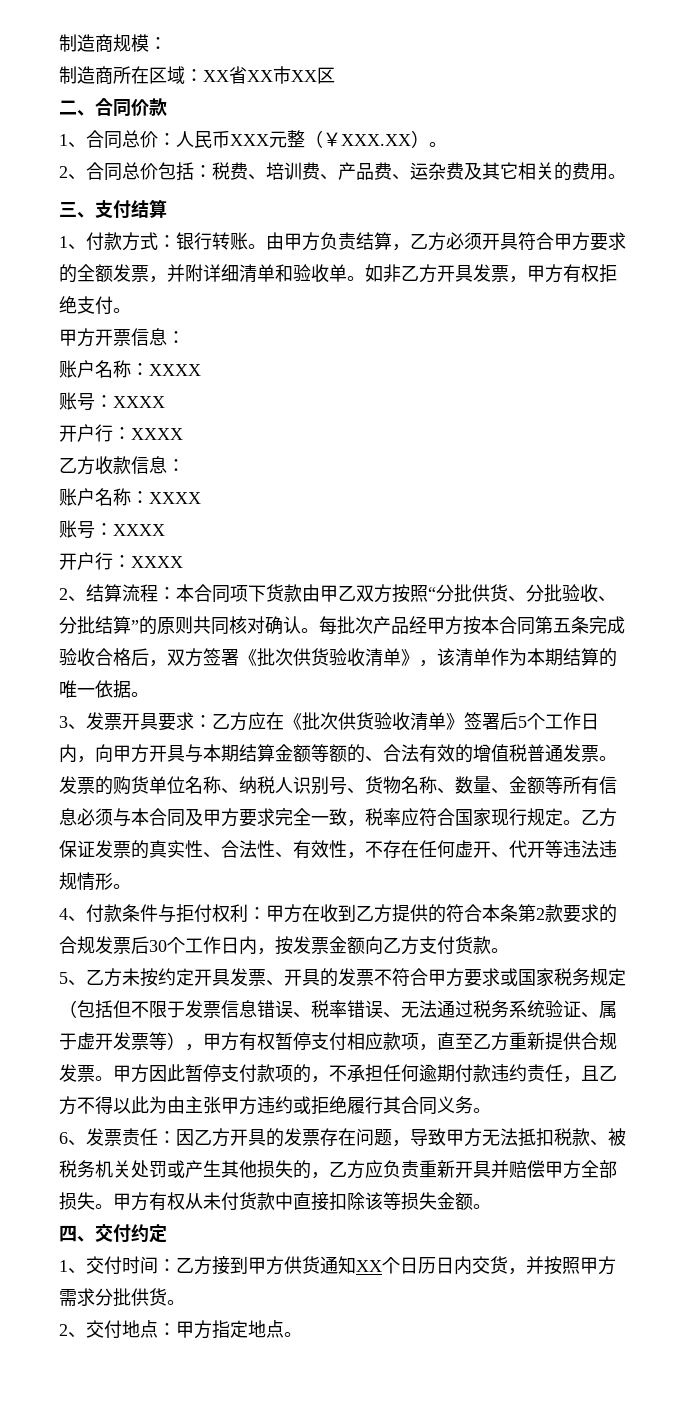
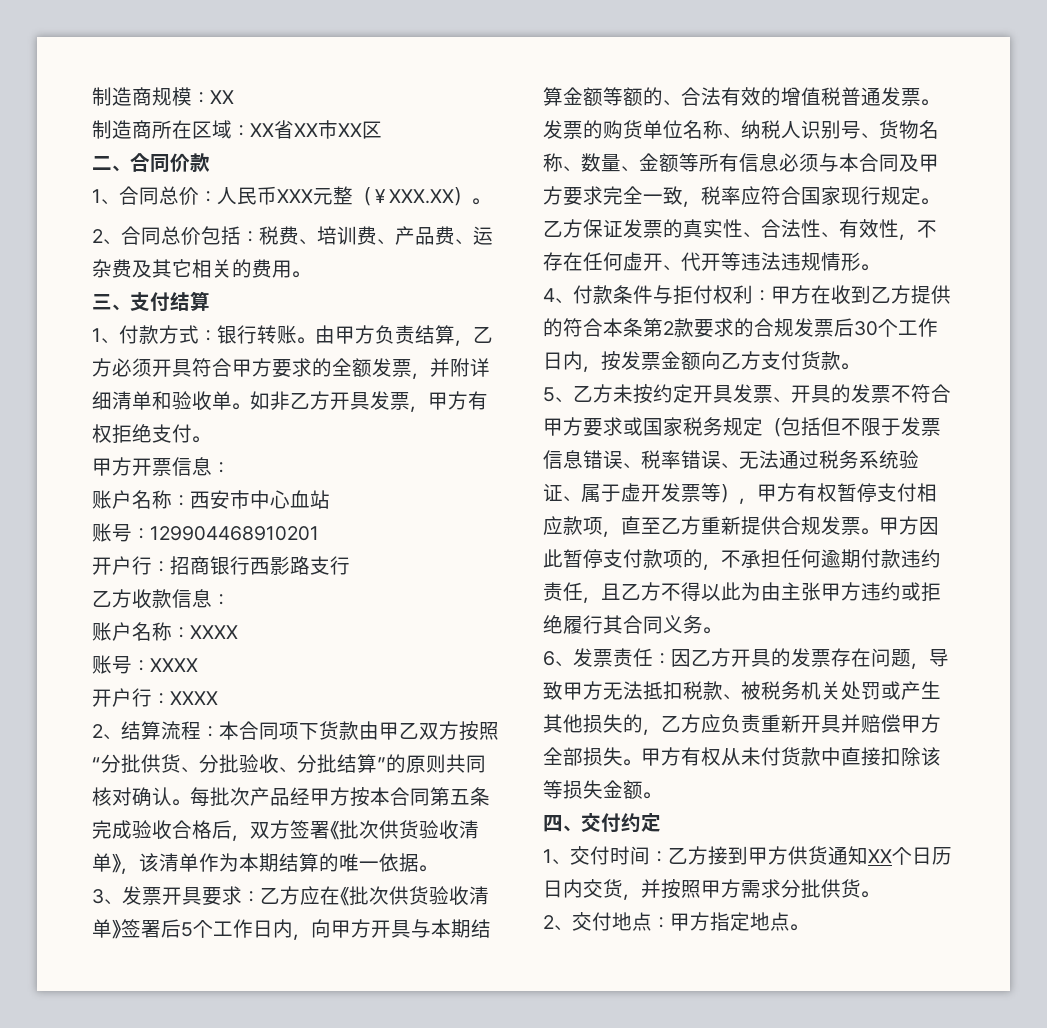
- 制造商规模：
+ 制造商规模：XX
  甲方开票信息：
- 账户名称：XXXX
- 账号：XXXX
- 开户行：XXXX
+ 账户名称：西安市中心血站
+ 账号：129904468910201
+ 开户行：招商银行西影路支行

